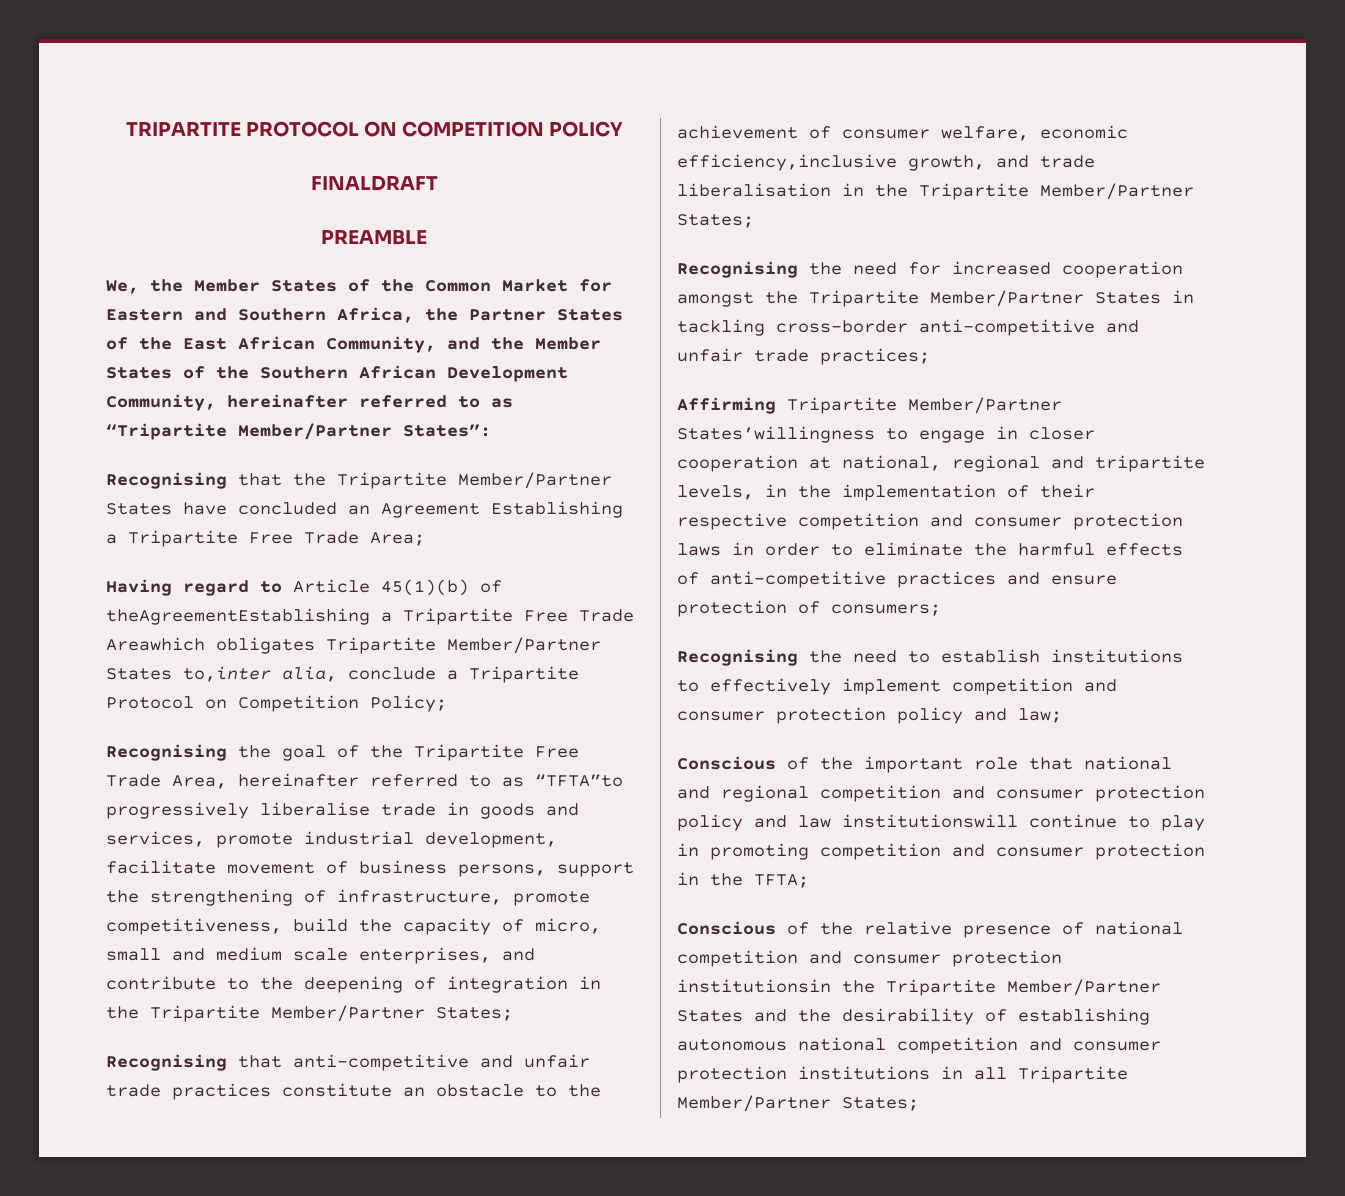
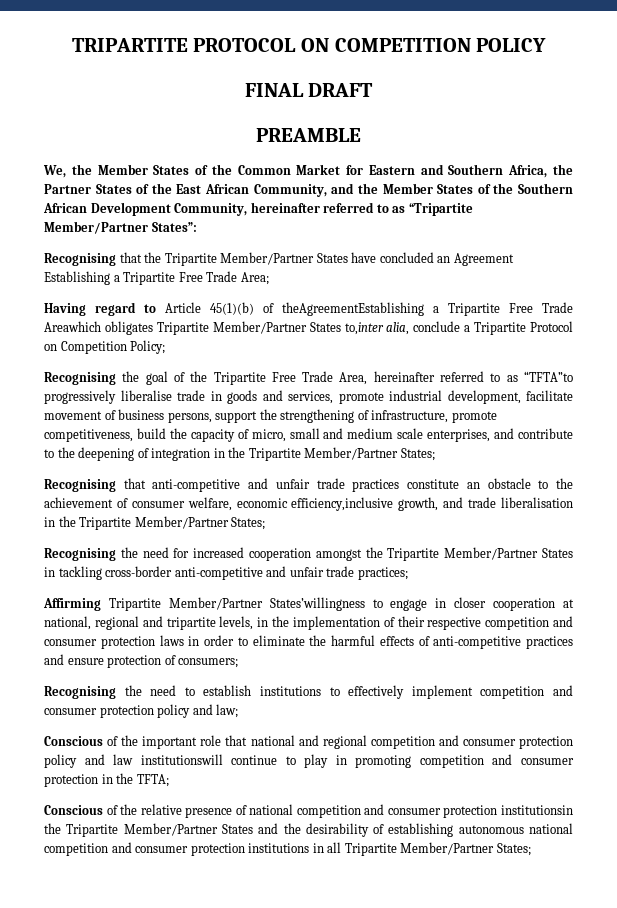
- FINALDRAFT
+ FINAL DRAFT

